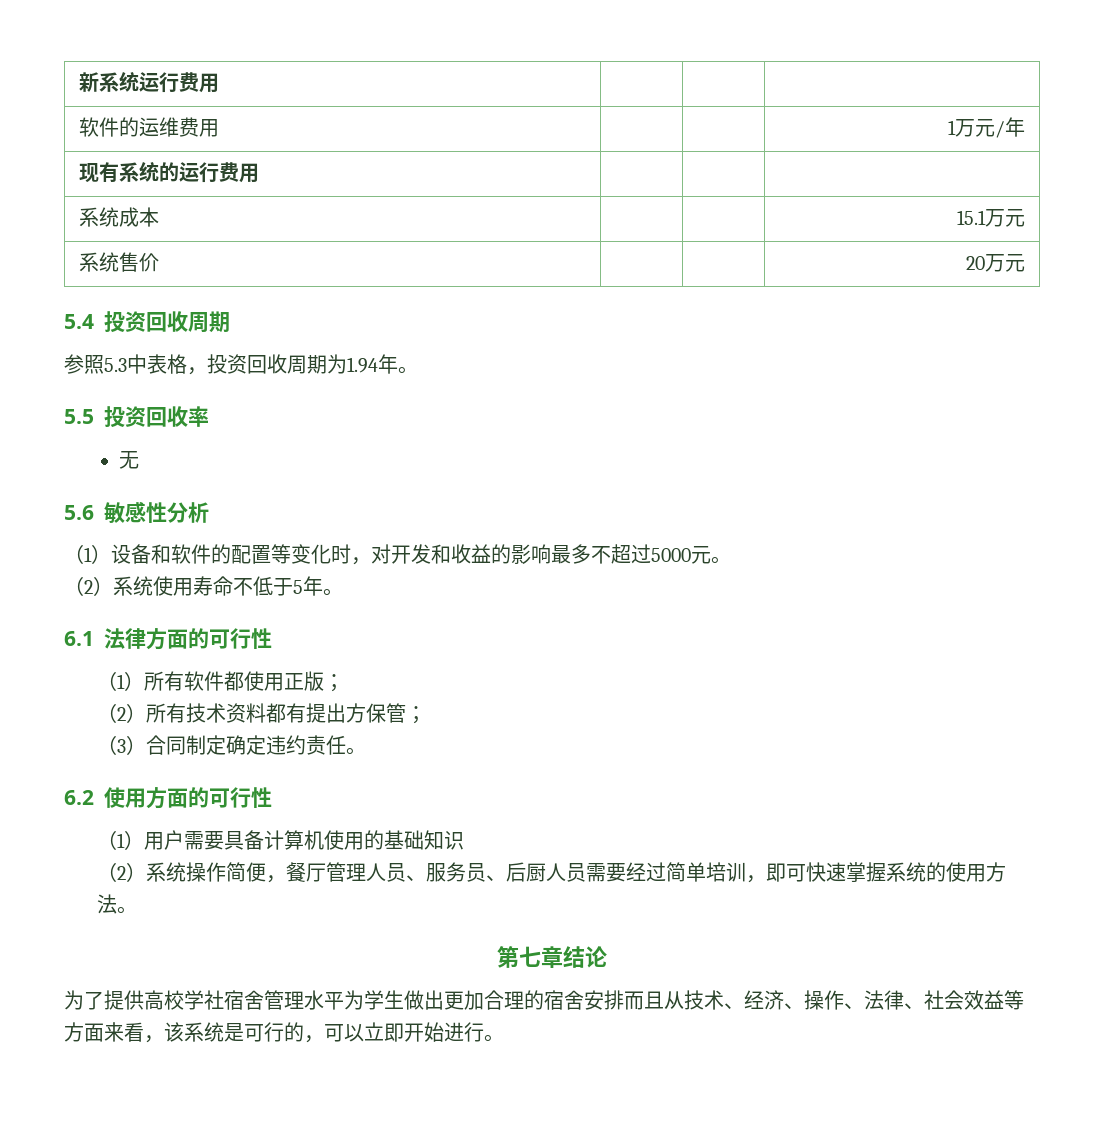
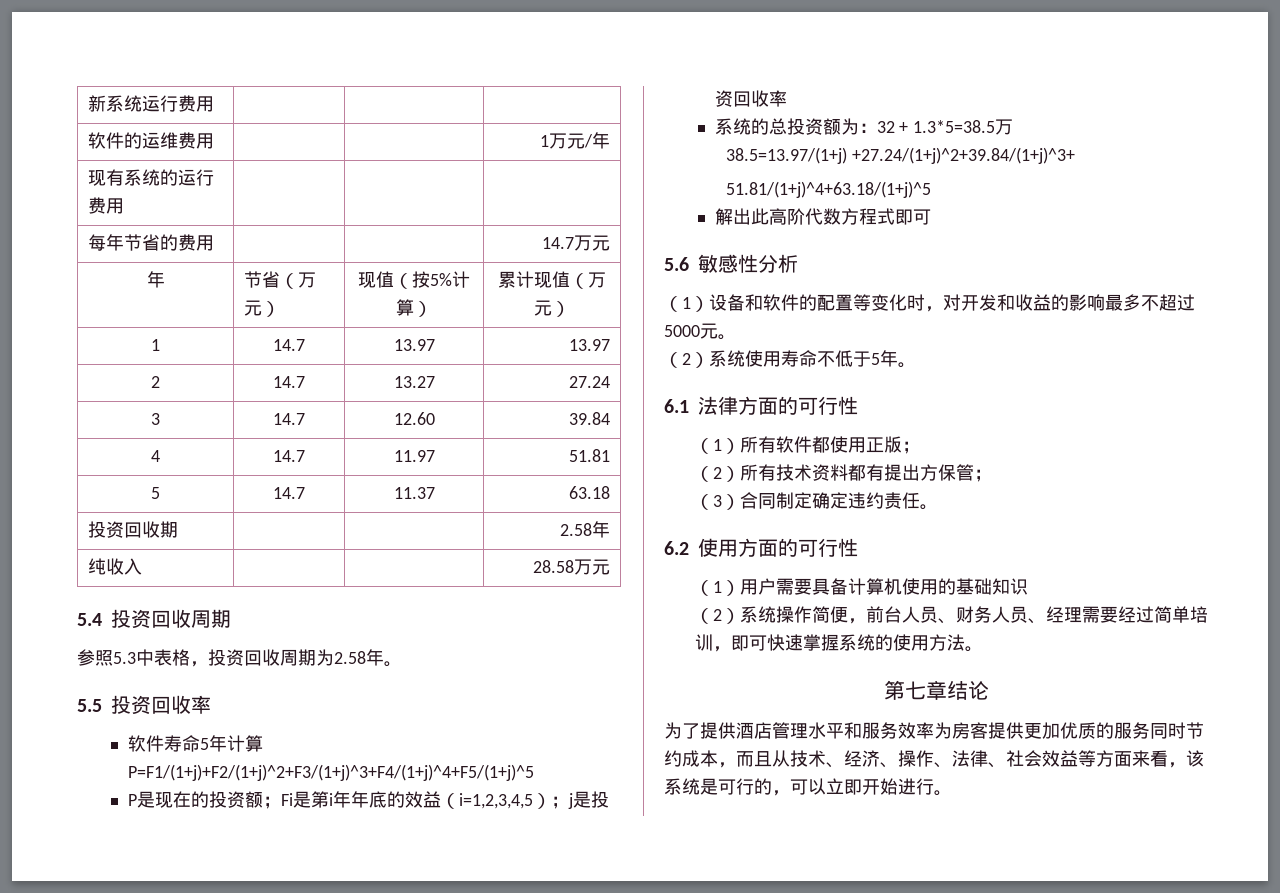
- 系统成本 | | | 15.1万元
- 系统售价 | | | 20万元
+ 每年节省的费用 | | | 14.7万元
+ 年 | 节省（万元） | 现值（按5%计算） | 累计现值（万元）
+ 1 | 14.7 | 13.97 | 13.97
+ 2 | 14.7 | 13.27 | 27.24
+ 3 | 14.7 | 12.60 | 39.84
+ 4 | 14.7 | 11.97 | 51.81
+ 5 | 14.7 | 11.37 | 63.18
+ 投资回收期 | | | 2.58年
+ 纯收入 | | | 28.58万元
- 参照5.3中表格，投资回收周期为1.94年。
+ 参照5.3中表格，投资回收周期为2.58年。
- 无
+ 软件寿命5年计算P=F1/(1+j)+F2/(1+j)^2+F3/(1+j)^3+F4/(1+j)^4+F5/(1+j)^5
+ P是现在的投资额；Fi是第i年年底的效益（i=1,2,3,4,5）；j是投资回收率
+ 系统的总投资额为：32 + 1.3*5=38.5万
+ 38.5=13.97/(1+j) +27.24/(1+j)^2+39.84/(1+j)^3+
+ 51.81/(1+j)^4+63.18/(1+j)^5
+ 解出此高阶代数方程式即可
- （2）系统操作简便，餐厅管理人员、服务员、后厨人员需要经过简单培训，即可快速掌握系统的使用方法。
+ （2）系统操作简便，前台人员、财务人员、经理需要经过简单培训，即可快速掌握系统的使用方法。
- 为了提供高校学社宿舍管理水平为学生做出更加合理的宿舍安排而且从技术、经济、操作、法律、社会效益等方面来看，该系统是可行的，可以立即开始进行。
+ 为了提供酒店管理水平和服务效率为房客提供更加优质的服务同时节约成本，而且从技术、经济、操作、法律、社会效益等方面来看，该系统是可行的，可以立即开始进行。

